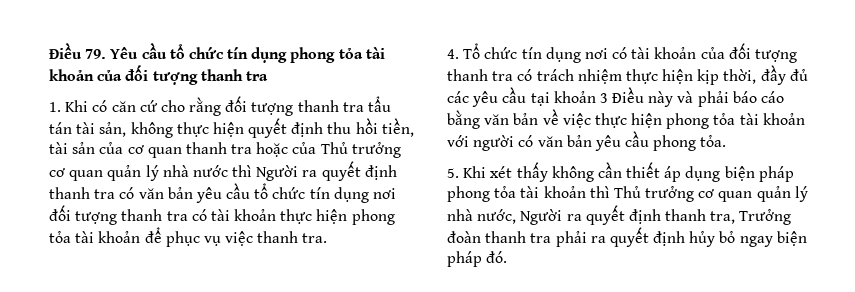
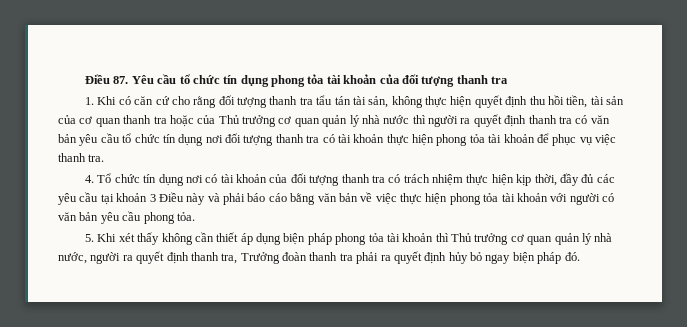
- Điều 79. Yêu cầu tổ chức tín dụng phong tỏa tài khoản của đối tượng thanh tra
+ Điều 87. Yêu cầu tổ chức tín dụng phong tỏa tài khoản của đối tượng thanh tra
- 1. Khi có căn cứ cho rằng đối tượng thanh tra tẩu tán tài sản, không thực hiện quyết định thu hồi tiền, tài sản của cơ quan thanh tra hoặc của Thủ trưởng cơ quan quản lý nhà nước thì Người ra quyết định thanh tra có văn bản yêu cầu tổ chức tín dụng nơi đối tượng thanh tra có tài khoản thực hiện phong tỏa tài khoản để phục vụ việc thanh tra.
+ 1. Khi có căn cứ cho rằng đối tượng thanh tra tẩu tán tài sản, không thực hiện quyết định thu hồi tiền, tài sản của cơ quan thanh tra hoặc của Thủ trưởng cơ quan quản lý nhà nước thì người ra quyết định thanh tra có văn bản yêu cầu tổ chức tín dụng nơi đối tượng thanh tra có tài khoản thực hiện phong tỏa tài khoản để phục vụ việc thanh tra.
- 5. Khi xét thấy không cần thiết áp dụng biện pháp phong tỏa tài khoản thì Thủ trưởng cơ quan quản lý nhà nước, Người ra quyết định thanh tra, Trưởng đoàn thanh tra phải ra quyết định hủy bỏ ngay biện pháp đó.
+ 5. Khi xét thấy không cần thiết áp dụng biện pháp phong tỏa tài khoản thì Thủ trưởng cơ quan quản lý nhà nước, người ra quyết định thanh tra, Trưởng đoàn thanh tra phải ra quyết định hủy bỏ ngay biện pháp đó.

